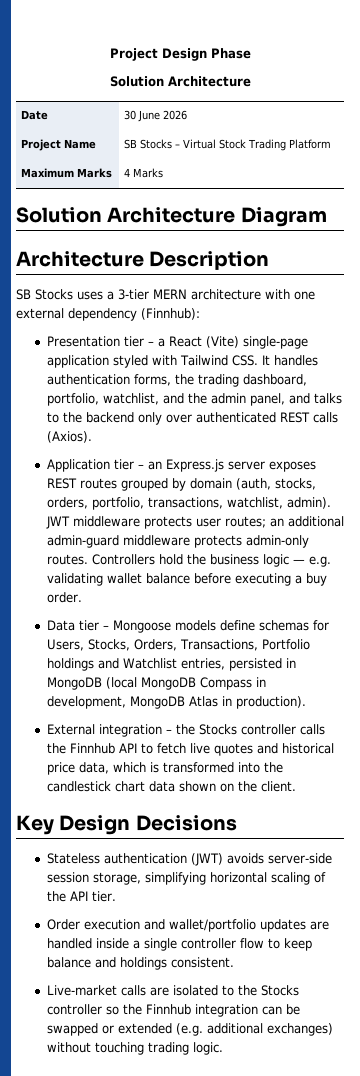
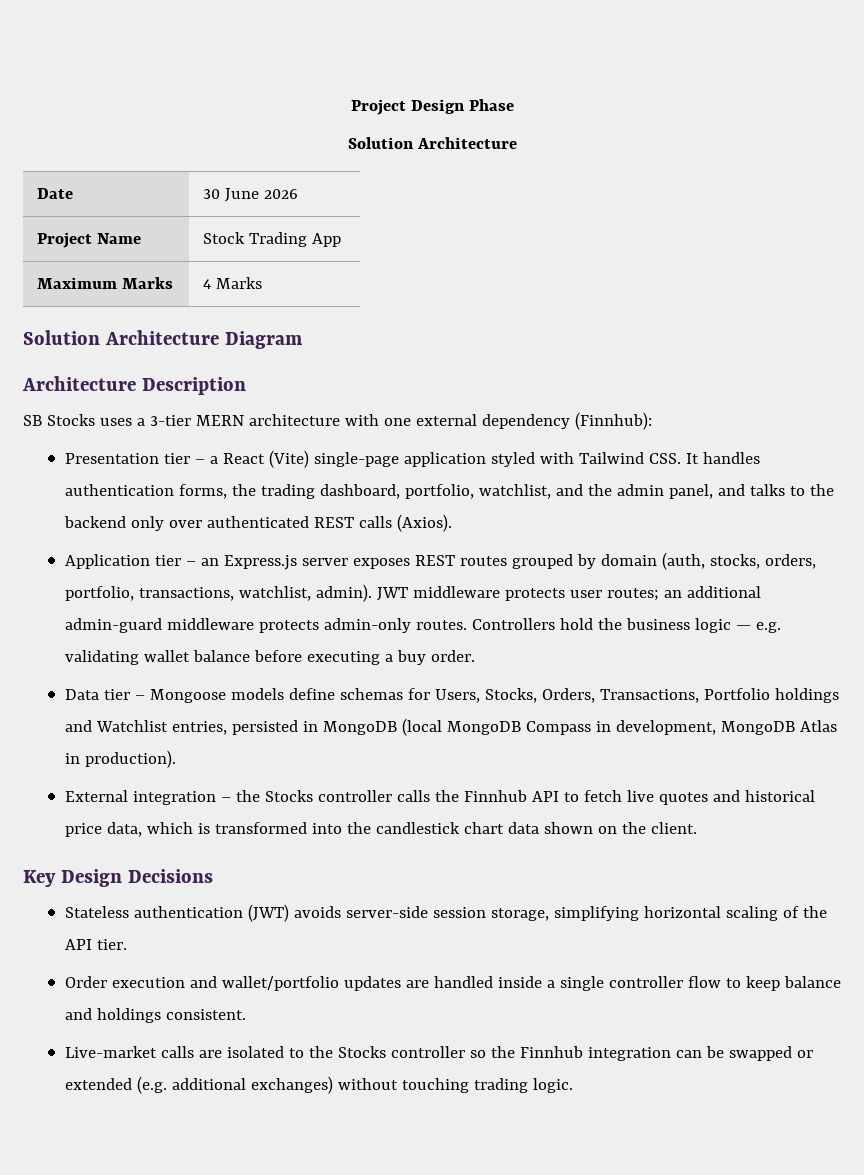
- Project Name | SB Stocks – Virtual Stock Trading Platform
+ Project Name | Stock Trading App

